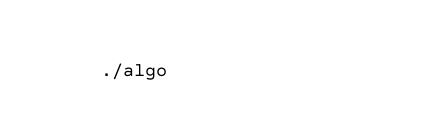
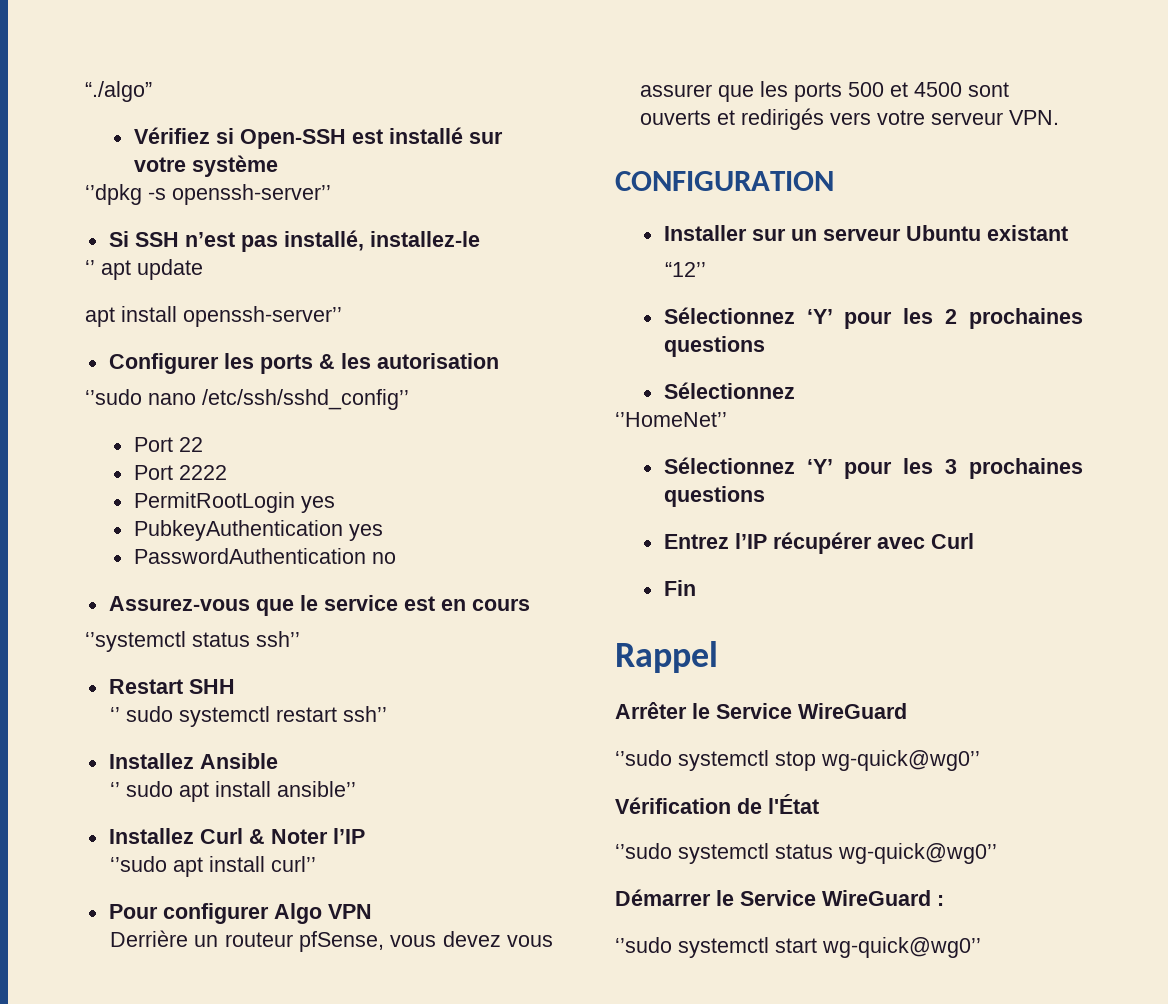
- ./algo
+ “./algo”
+ Vérifiez si Open-SSH est installé sur votre système
+ ‘’dpkg -s openssh-server’’
+ Si SSH n’est pas installé, installez-le
+ ‘’ apt update
+ apt install openssh-server’’
+ Configurer les ports & les autorisation
+ ‘’sudo nano /etc/ssh/sshd_config’’
+ Port 22
+ Port 2222
+ PermitRootLogin yes
+ PubkeyAuthentication yes
+ PasswordAuthentication no
+ Assurez-vous que le service est en cours
+ ‘’systemctl status ssh’’
+ Restart SHH
+ ‘’ sudo systemctl restart ssh’’
+ Installez Ansible
+ ‘’ sudo apt install ansible’’
+ Installez Curl & Noter l’IP
+ ‘’sudo apt install curl’’
+ Pour configurer Algo VPN
+ Derrière un routeur pfSense, vous devez vous assurer que les ports 500 et 4500 sont ouverts et redirigés vers votre serveur VPN.
+ CONFIGURATION
+ Installer sur un serveur Ubuntu existant
+ “12’’
+ Sélectionnez ‘Y’ pour les 2 prochaines questions
+ Sélectionnez
+ ‘’HomeNet’’
+ Sélectionnez ‘Y’ pour les 3 prochaines questions
+ Entrez l’IP récupérer avec Curl
+ Fin
+ Rappel
+ Arrêter le Service WireGuard
+ ‘’sudo systemctl stop wg-quick@wg0’’
+ Vérification de l'État
+ ‘’sudo systemctl status wg-quick@wg0’’
+ Démarrer le Service WireGuard :
+ ‘’sudo systemctl start wg-quick@wg0’’

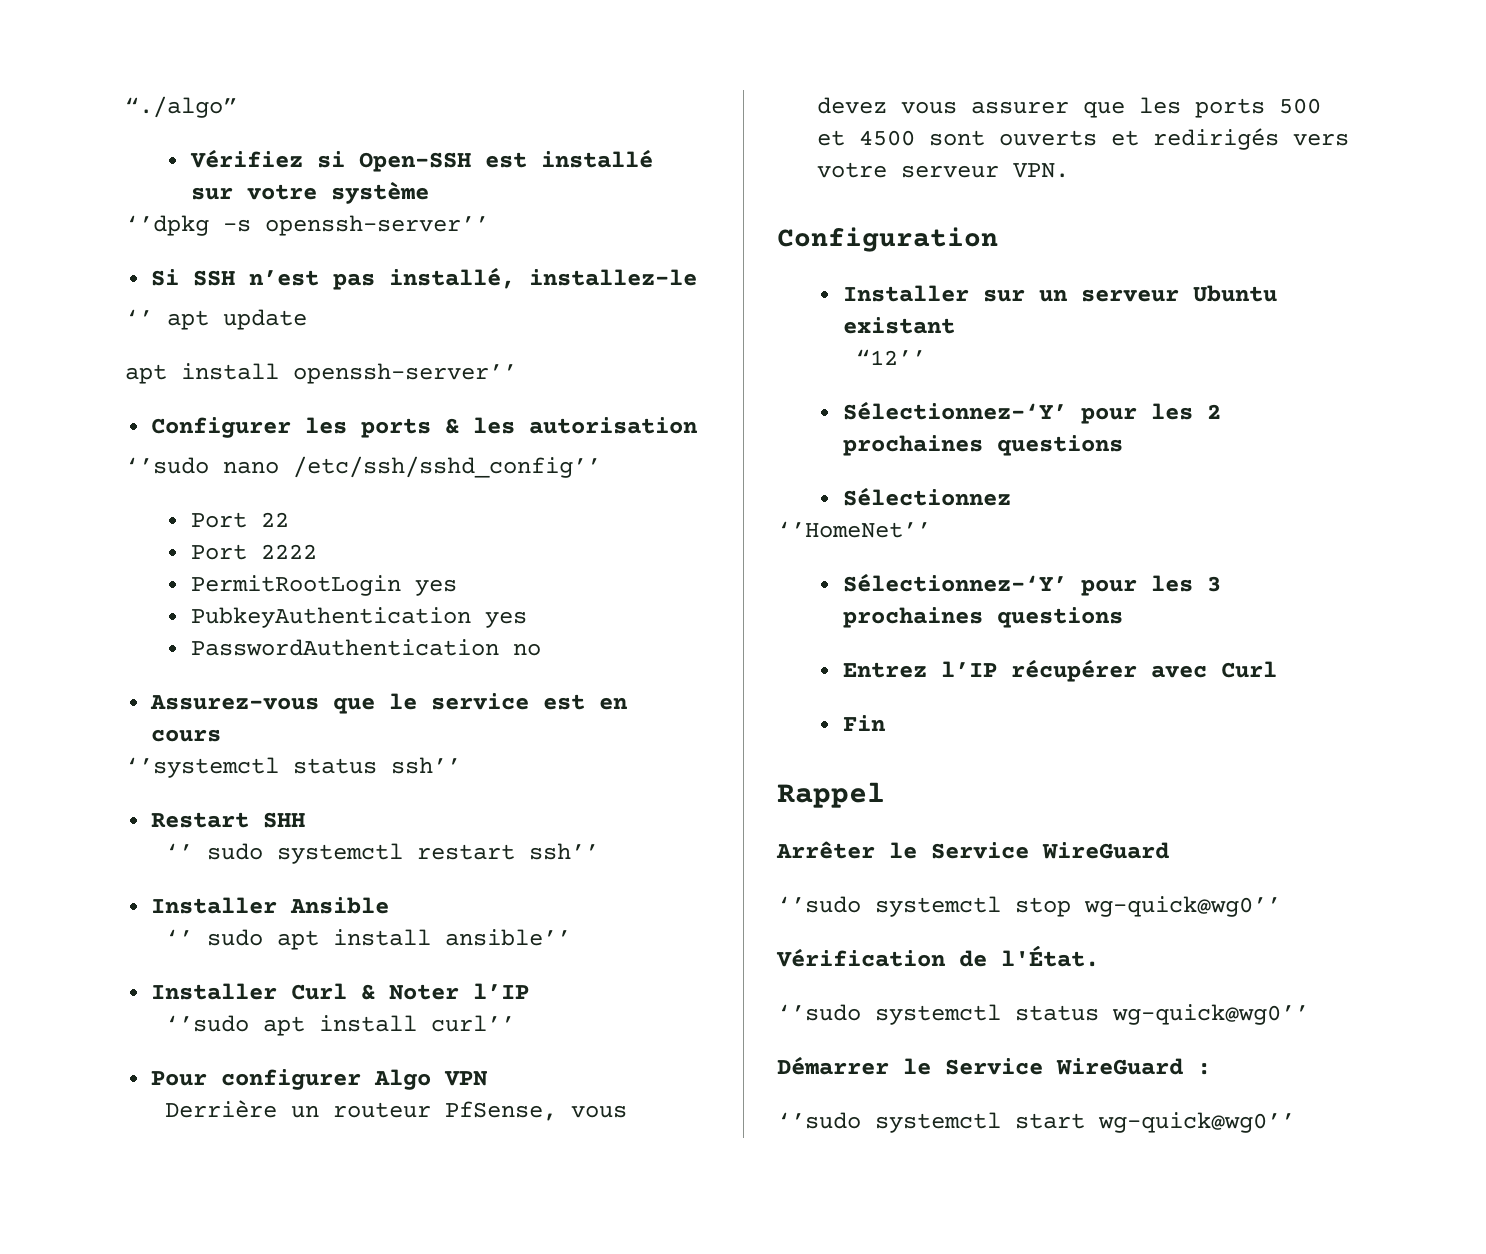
- Installez Ansible
+ Installer Ansible
- Installez Curl & Noter l’IP
+ Installer Curl & Noter l’IP
- Derrière un routeur pfSense, vous devez vous assurer que les ports 500 et 4500 sont ouverts et redirigés vers votre serveur VPN.
+ Derrière un routeur PfSense, vous devez vous assurer que les ports 500 et 4500 sont ouverts et redirigés vers votre serveur VPN.
- CONFIGURATION
+ Configuration
- Sélectionnez ‘Y’ pour les 2 prochaines questions
+ Sélectionnez-‘Y’ pour les 2 prochaines questions
- Sélectionnez ‘Y’ pour les 3 prochaines questions
+ Sélectionnez-‘Y’ pour les 3 prochaines questions
- Vérification de l'État
+ Vérification de l'État.

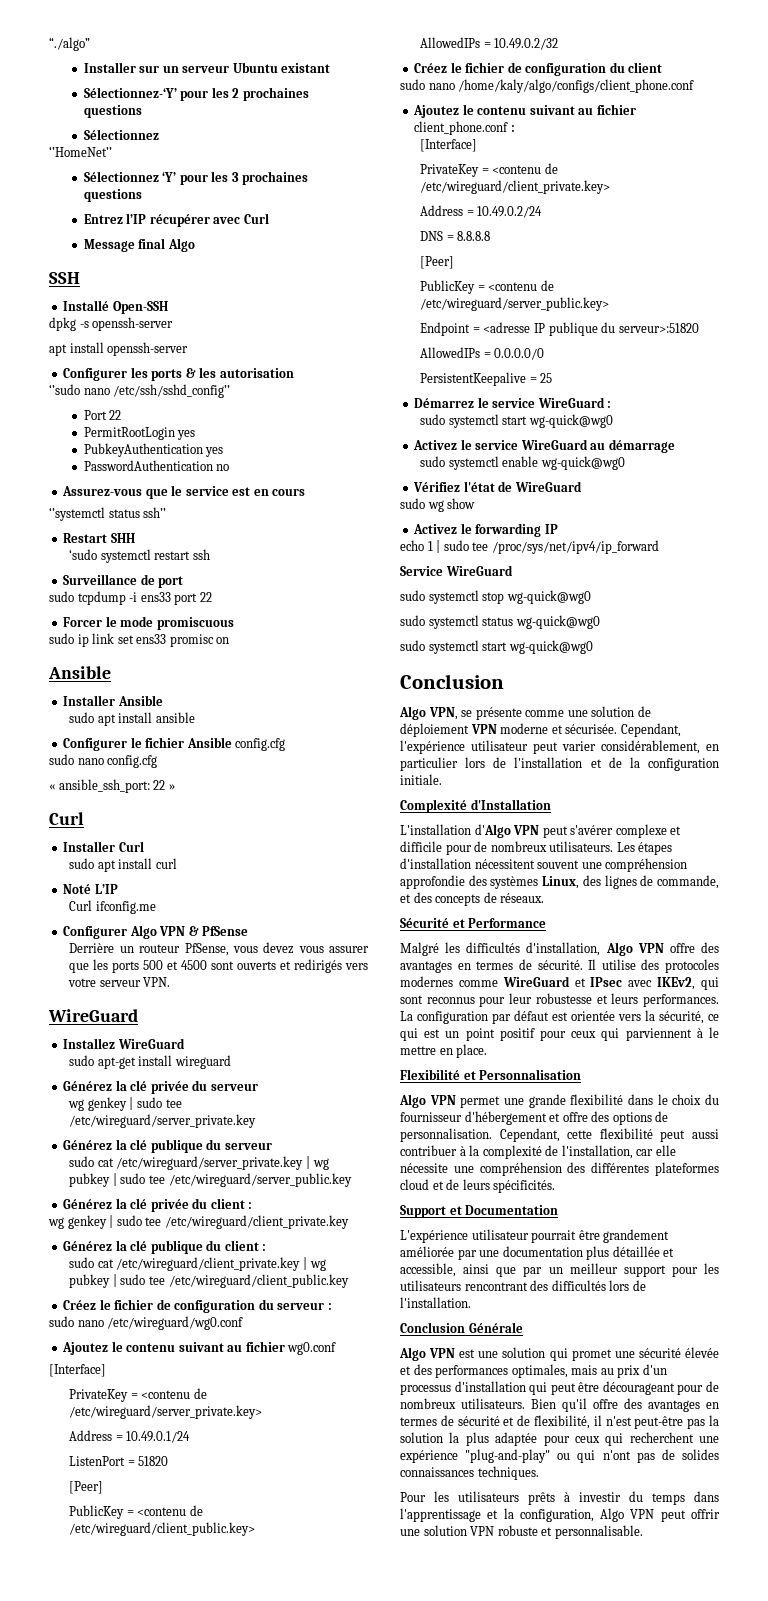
- Vérifiez si Open-SSH est installé sur votre système
- ‘’dpkg -s openssh-server’’
- Si SSH n’est pas installé, installez-le
- ‘’ apt update
- apt install openssh-server’’
+ Installer sur un serveur Ubuntu existant
+ Sélectionnez-‘Y’ pour les 2 prochaines questions
+ Sélectionnez
+ ‘’HomeNet’’
+ Sélectionnez ‘Y’ pour les 3 prochaines questions
+ Entrez l’IP récupérer avec Curl
+ Message final Algo
+ SSH
+ Installé Open-SSH
+ dpkg -s openssh-server
+ apt install openssh-server
- Port 2222
- ‘’ sudo systemctl restart ssh’’
+ ‘sudo systemctl restart ssh
+ Surveillance de port
+ sudo tcpdump -i ens33 port 22
+ Forcer le mode promiscuous
+ sudo ip link set ens33 promisc on
+ Ansible
- ‘’ sudo apt install ansible’’
- Installer Curl & Noter l’IP
- ‘’sudo apt install curl’’
- Pour configurer Algo VPN
+ sudo apt install ansible
+ Configurer le fichier Ansible config.cfg
+ sudo nano config.cfg
+ « ansible_ssh_port: 22 »
+ Curl
+ Installer Curl
+ sudo apt install curl
+ Noté L’IP
+ Curl ifconfig.me
+ Configurer Algo VPN & PfSense
  Derrière un routeur PfSense, vous devez vous assurer que les ports 500 et 4500 sont ouverts et redirigés vers votre serveur VPN.
- Configuration
- Installer sur un serveur Ubuntu existant
- “12’’
- Sélectionnez-‘Y’ pour les 2 prochaines questions
- Sélectionnez
- ‘’HomeNet’’
- Sélectionnez-‘Y’ pour les 3 prochaines questions
- Entrez l’IP récupérer avec Curl
- Fin
- Rappel
- Arrêter le Service WireGuard
+ WireGuard
+ Installez WireGuard
+ sudo apt-get install wireguard
+ Générez la clé privée du serveur
+ wg genkey | sudo tee /etc/wireguard/server_private.key
+ Générez la clé publique du serveur
+ sudo cat /etc/wireguard/server_private.key | wg pubkey | sudo tee /etc/wireguard/server_public.key
+ Générez la clé privée du client :
+ wg genkey | sudo tee /etc/wireguard/client_private.key
+ Générez la clé publique du client :
+ sudo cat /etc/wireguard/client_private.key | wg pubkey | sudo tee /etc/wireguard/client_public.key
+ Créez le fichier de configuration du serveur :
+ sudo nano /etc/wireguard/wg0.conf
+ Ajoutez le contenu suivant au fichier wg0.conf
+ [Interface]
+ PrivateKey = <contenu de /etc/wireguard/server_private.key>
+ Address = 10.49.0.1/24
+ ListenPort = 51820
+ [Peer]
+ PublicKey = <contenu de /etc/wireguard/client_public.key>
+ AllowedIPs = 10.49.0.2/32
+ Créez le fichier de configuration du client
+ sudo nano /home/kaly/algo/configs/client_phone.conf
+ Ajoutez le contenu suivant au fichier client_phone.conf :
+ [Interface]
+ PrivateKey = <contenu de /etc/wireguard/client_private.key>
+ Address = 10.49.0.2/24
+ DNS = 8.8.8.8
+ [Peer]
+ PublicKey = <contenu de /etc/wireguard/server_public.key>
+ Endpoint = <adresse IP publique du serveur>:51820
+ AllowedIPs = 0.0.0.0/0
+ PersistentKeepalive = 25
+ Démarrez le service WireGuard :
+ sudo systemctl start wg-quick@wg0
+ Activez le service WireGuard au démarrage
+ sudo systemctl enable wg-quick@wg0
+ Vérifiez l'état de WireGuard
+ sudo wg show
+ Activez le forwarding IP
+ echo 1 | sudo tee /proc/sys/net/ipv4/ip_forward
+ Service WireGuard
- ‘’sudo systemctl stop wg-quick@wg0’’
- Vérification de l'État.
- ‘’sudo systemctl status wg-quick@wg0’’
- Démarrer le Service WireGuard :
- ‘’sudo systemctl start wg-quick@wg0’’
+ sudo systemctl stop wg-quick@wg0
+ sudo systemctl status wg-quick@wg0
+ sudo systemctl start wg-quick@wg0
+ Conclusion
+ Algo VPN, se présente comme une solution de déploiement VPN moderne et sécurisée. Cependant, l'expérience utilisateur peut varier considérablement, en particulier lors de l'installation et de la configuration initiale.
+ Complexité d'Installation
+ L'installation d'Algo VPN peut s'avérer complexe et difficile pour de nombreux utilisateurs. Les étapes d'installation nécessitent souvent une compréhension approfondie des systèmes Linux, des lignes de commande, et des concepts de réseaux.
+ Sécurité et Performance
+ Malgré les difficultés d'installation, Algo VPN offre des avantages en termes de sécurité. Il utilise des protocoles modernes comme WireGuard et IPsec avec IKEv2, qui sont reconnus pour leur robustesse et leurs performances. La configuration par défaut est orientée vers la sécurité, ce qui est un point positif pour ceux qui parviennent à le mettre en place.
+ Flexibilité et Personnalisation
+ Algo VPN permet une grande flexibilité dans le choix du fournisseur d'hébergement et offre des options de personnalisation. Cependant, cette flexibilité peut aussi contribuer à la complexité de l'installation, car elle nécessite une compréhension des différentes plateformes cloud et de leurs spécificités.
+ Support et Documentation
+ L'expérience utilisateur pourrait être grandement améliorée par une documentation plus détaillée et accessible, ainsi que par un meilleur support pour les utilisateurs rencontrant des difficultés lors de l'installation.
+ Conclusion Générale
+ Algo VPN est une solution qui promet une sécurité élevée et des performances optimales, mais au prix d'un processus d'installation qui peut être décourageant pour de nombreux utilisateurs. Bien qu'il offre des avantages en termes de sécurité et de flexibilité, il n'est peut-être pas la solution la plus adaptée pour ceux qui recherchent une expérience "plug-and-play" ou qui n'ont pas de solides connaissances techniques.
+ Pour les utilisateurs prêts à investir du temps dans l'apprentissage et la configuration, Algo VPN peut offrir une solution VPN robuste et personnalisable.

